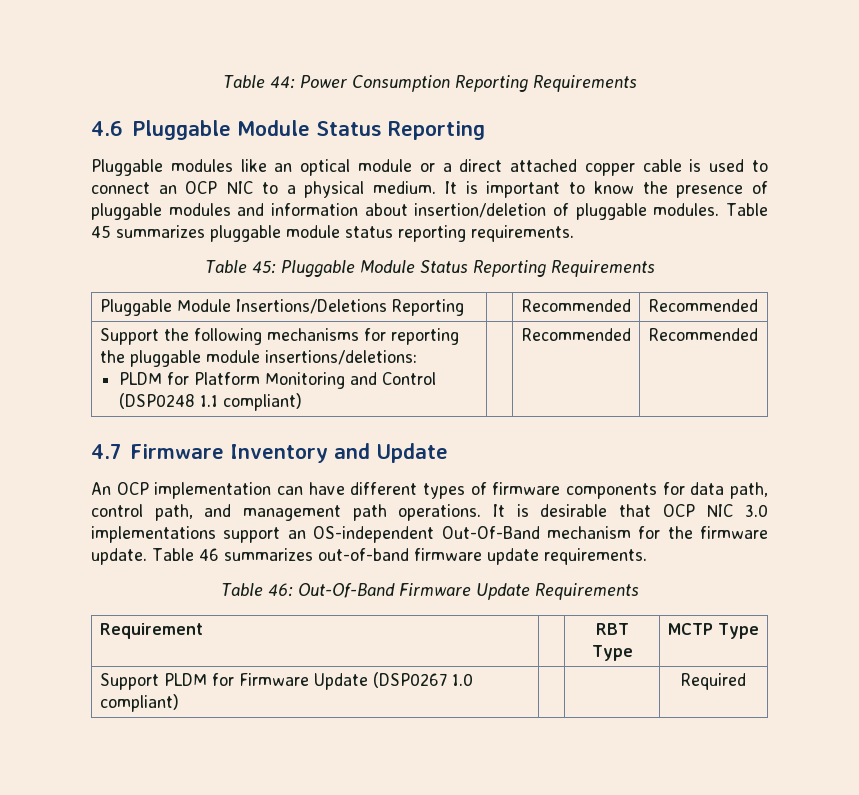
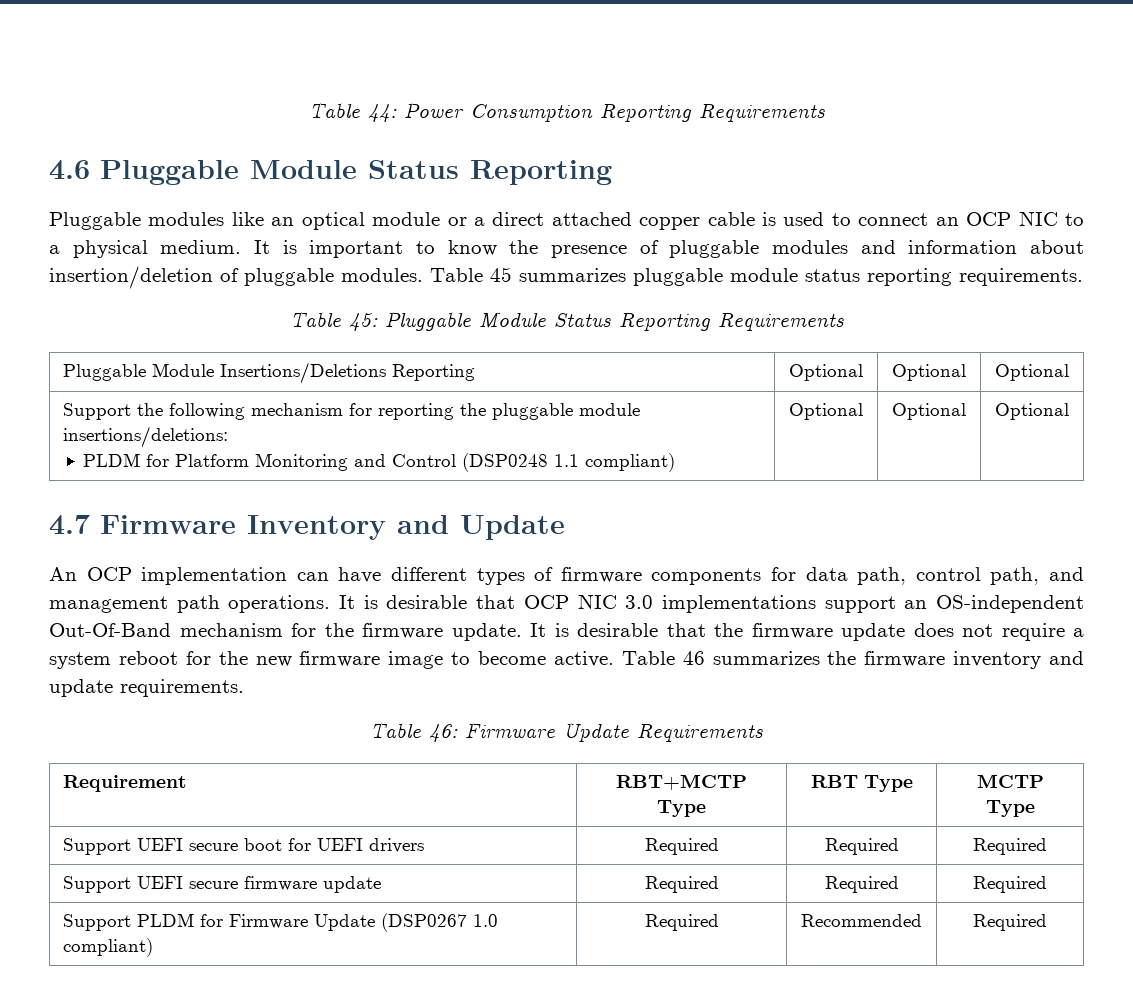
- Pluggable Module Insertions/Deletions Reporting | | Recommended | Recommended
+ Pluggable Module Insertions/Deletions Reporting | Optional | Optional | Optional
- Support the following mechanisms for reporting the pluggable module insertions/deletions:
- PLDM for Platform Monitoring and Control (DSP0248 1.1 compliant) | | Recommended | Recommended
+ Support the following mechanism for reporting the pluggable module insertions/deletions:
+ PLDM for Platform Monitoring and Control (DSP0248 1.1 compliant) | Optional | Optional | Optional
- Table 46 summarizes out-of-band firmware update requirements.
+ It is desirable that the firmware update does not require a system reboot for the new firmware image to become active. Table 46 summarizes the firmware inventory and update requirements.
- Table 46: Out-Of-Band Firmware Update Requirements
+ Table 46: Firmware Update Requirements
- Requirement | | RBT Type | MCTP Type
+ Requirement | RBT+MCTP Type | RBT Type | MCTP Type
+ Support UEFI secure boot for UEFI drivers | Required | Required | Required
+ Support UEFI secure firmware update | Required | Required | Required
- Support PLDM for Firmware Update (DSP0267 1.0 compliant) | | | Required
+ Support PLDM for Firmware Update (DSP0267 1.0 compliant) | Required | Recommended | Required

